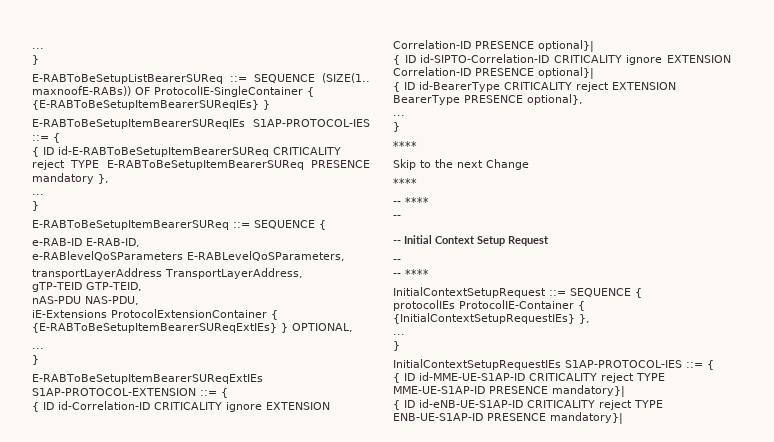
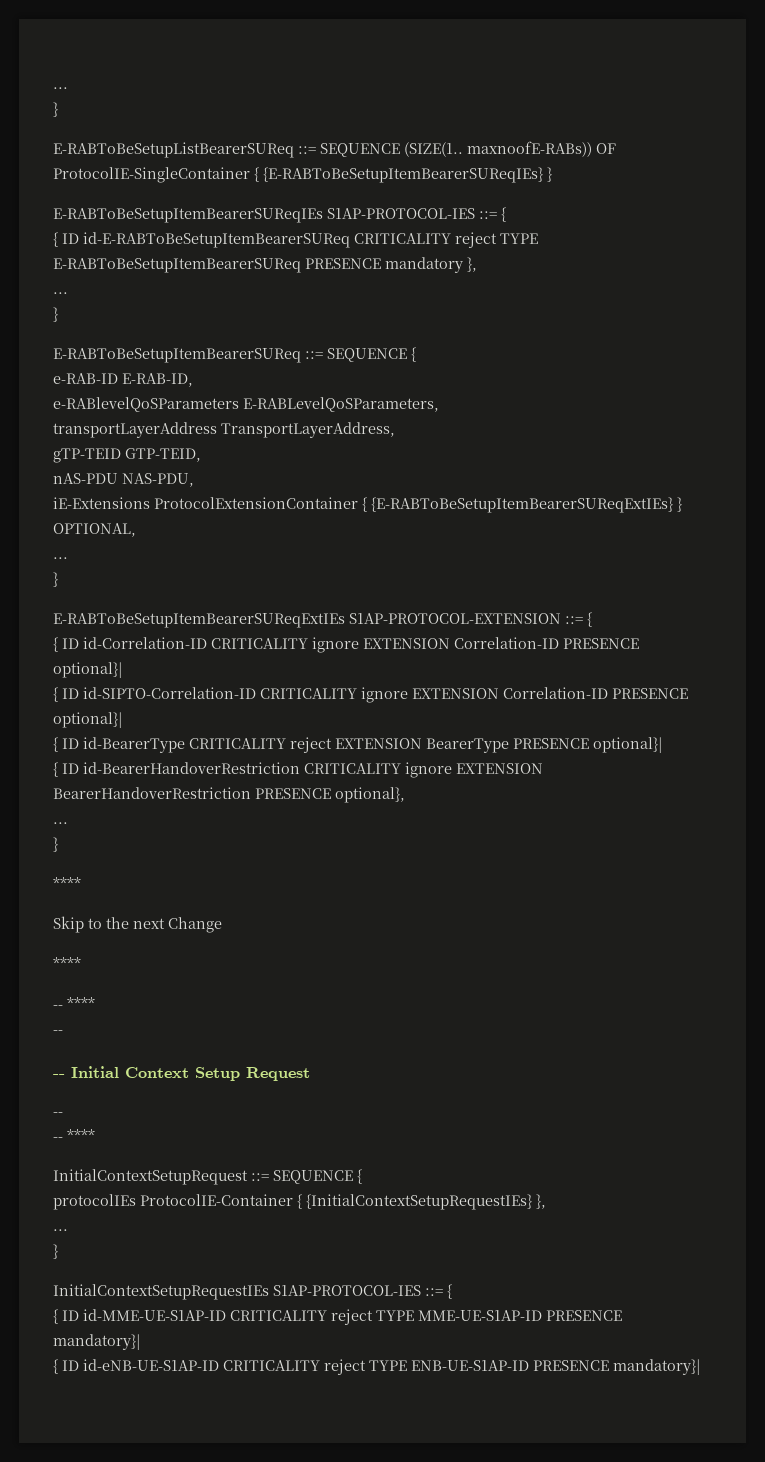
- { ID id-BearerType CRITICALITY reject EXTENSION BearerType PRESENCE optional},
+ { ID id-BearerType CRITICALITY reject EXTENSION BearerType PRESENCE optional}|
+ { ID id-BearerHandoverRestriction CRITICALITY ignore EXTENSION BearerHandoverRestriction PRESENCE optional},

